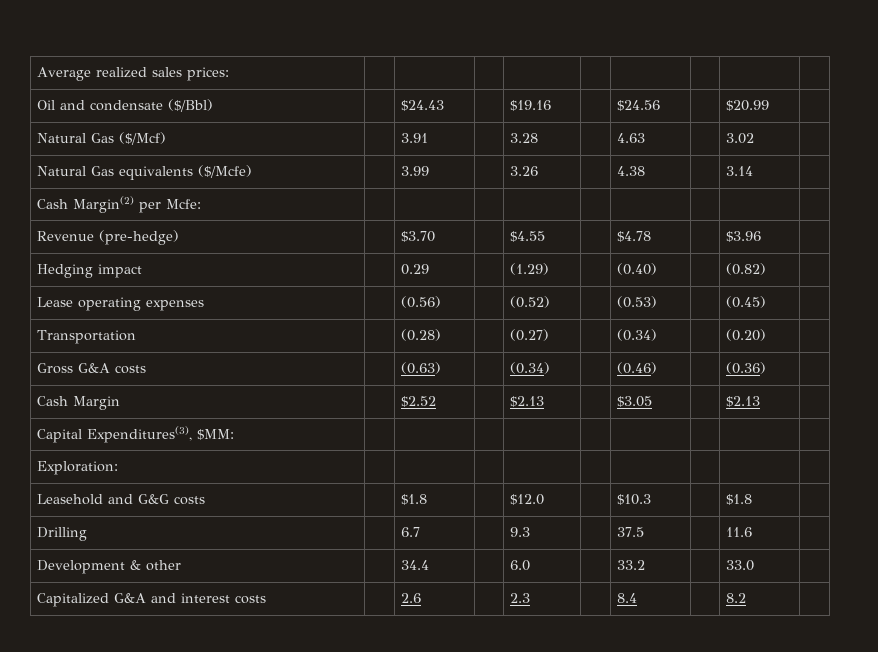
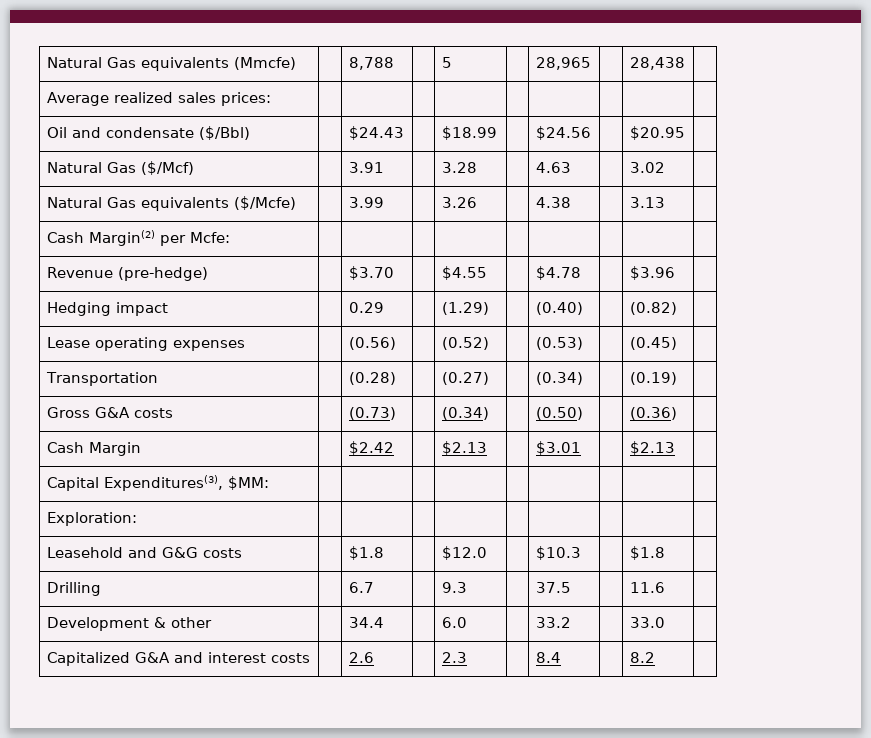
+ Natural Gas equivalents (Mmcfe) | | 8,788 | | 5 | | 28,965 | | 28,438 |
- Oil and condensate ($/Bbl) | | $24.43 | | $19.16 | | $24.56 | | $20.99 |
+ Oil and condensate ($/Bbl) | | $24.43 | | $18.99 | | $24.56 | | $20.95 |
- Natural Gas equivalents ($/Mcfe) | | 3.99 | | 3.26 | | 4.38 | | 3.14 |
+ Natural Gas equivalents ($/Mcfe) | | 3.99 | | 3.26 | | 4.38 | | 3.13 |
- Transportation | | (0.28) | | (0.27) | | (0.34) | | (0.20) |
+ Transportation | | (0.28) | | (0.27) | | (0.34) | | (0.19) |
- Gross G&A costs | | (0.63) | | (0.34) | | (0.46) | | (0.36) |
+ Gross G&A costs | | (0.73) | | (0.34) | | (0.50) | | (0.36) |
- Cash Margin | | $2.52 | | $2.13 | | $3.05 | | $2.13 |
+ Cash Margin | | $2.42 | | $2.13 | | $3.01 | | $2.13 |

